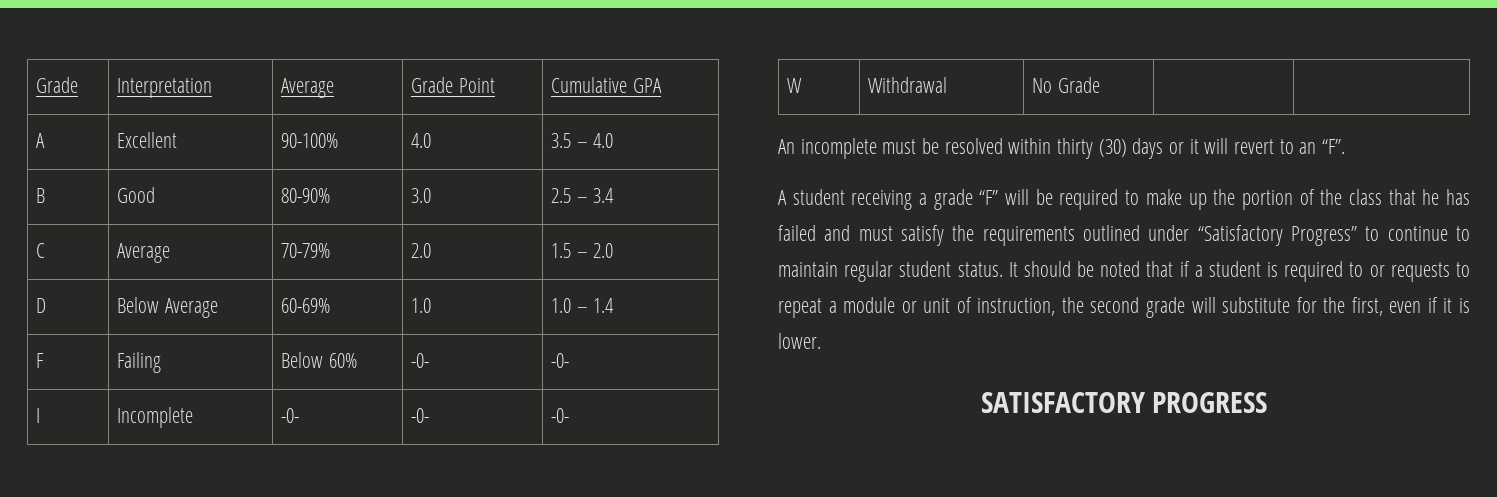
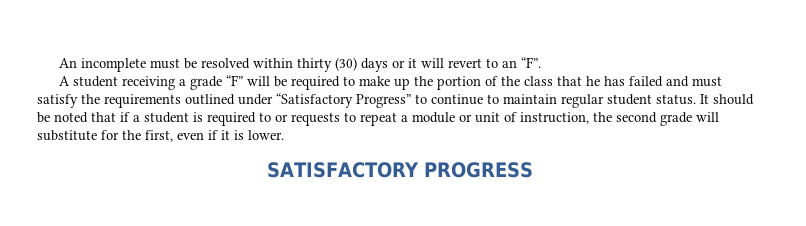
- Grade | Interpretation | Average | Grade Point | Cumulative GPA
- A | Excellent | 90-100% | 4.0 | 3.5 – 4.0
- B | Good | 80-90% | 3.0 | 2.5 – 3.4
- C | Average | 70-79% | 2.0 | 1.5 – 2.0
- D | Below Average | 60-69% | 1.0 | 1.0 – 1.4
- F | Failing | Below 60% | -0- | -0-
- I | Incomplete | -0- | -0- | -0-
- W | Withdrawal | No Grade | |

